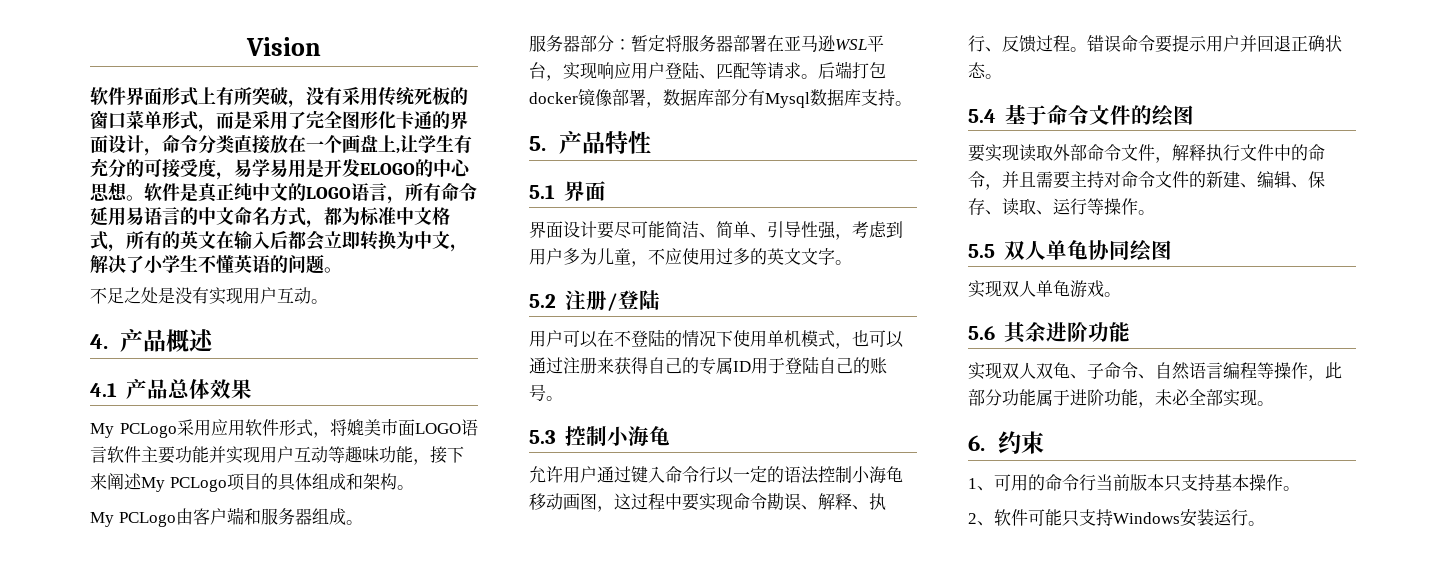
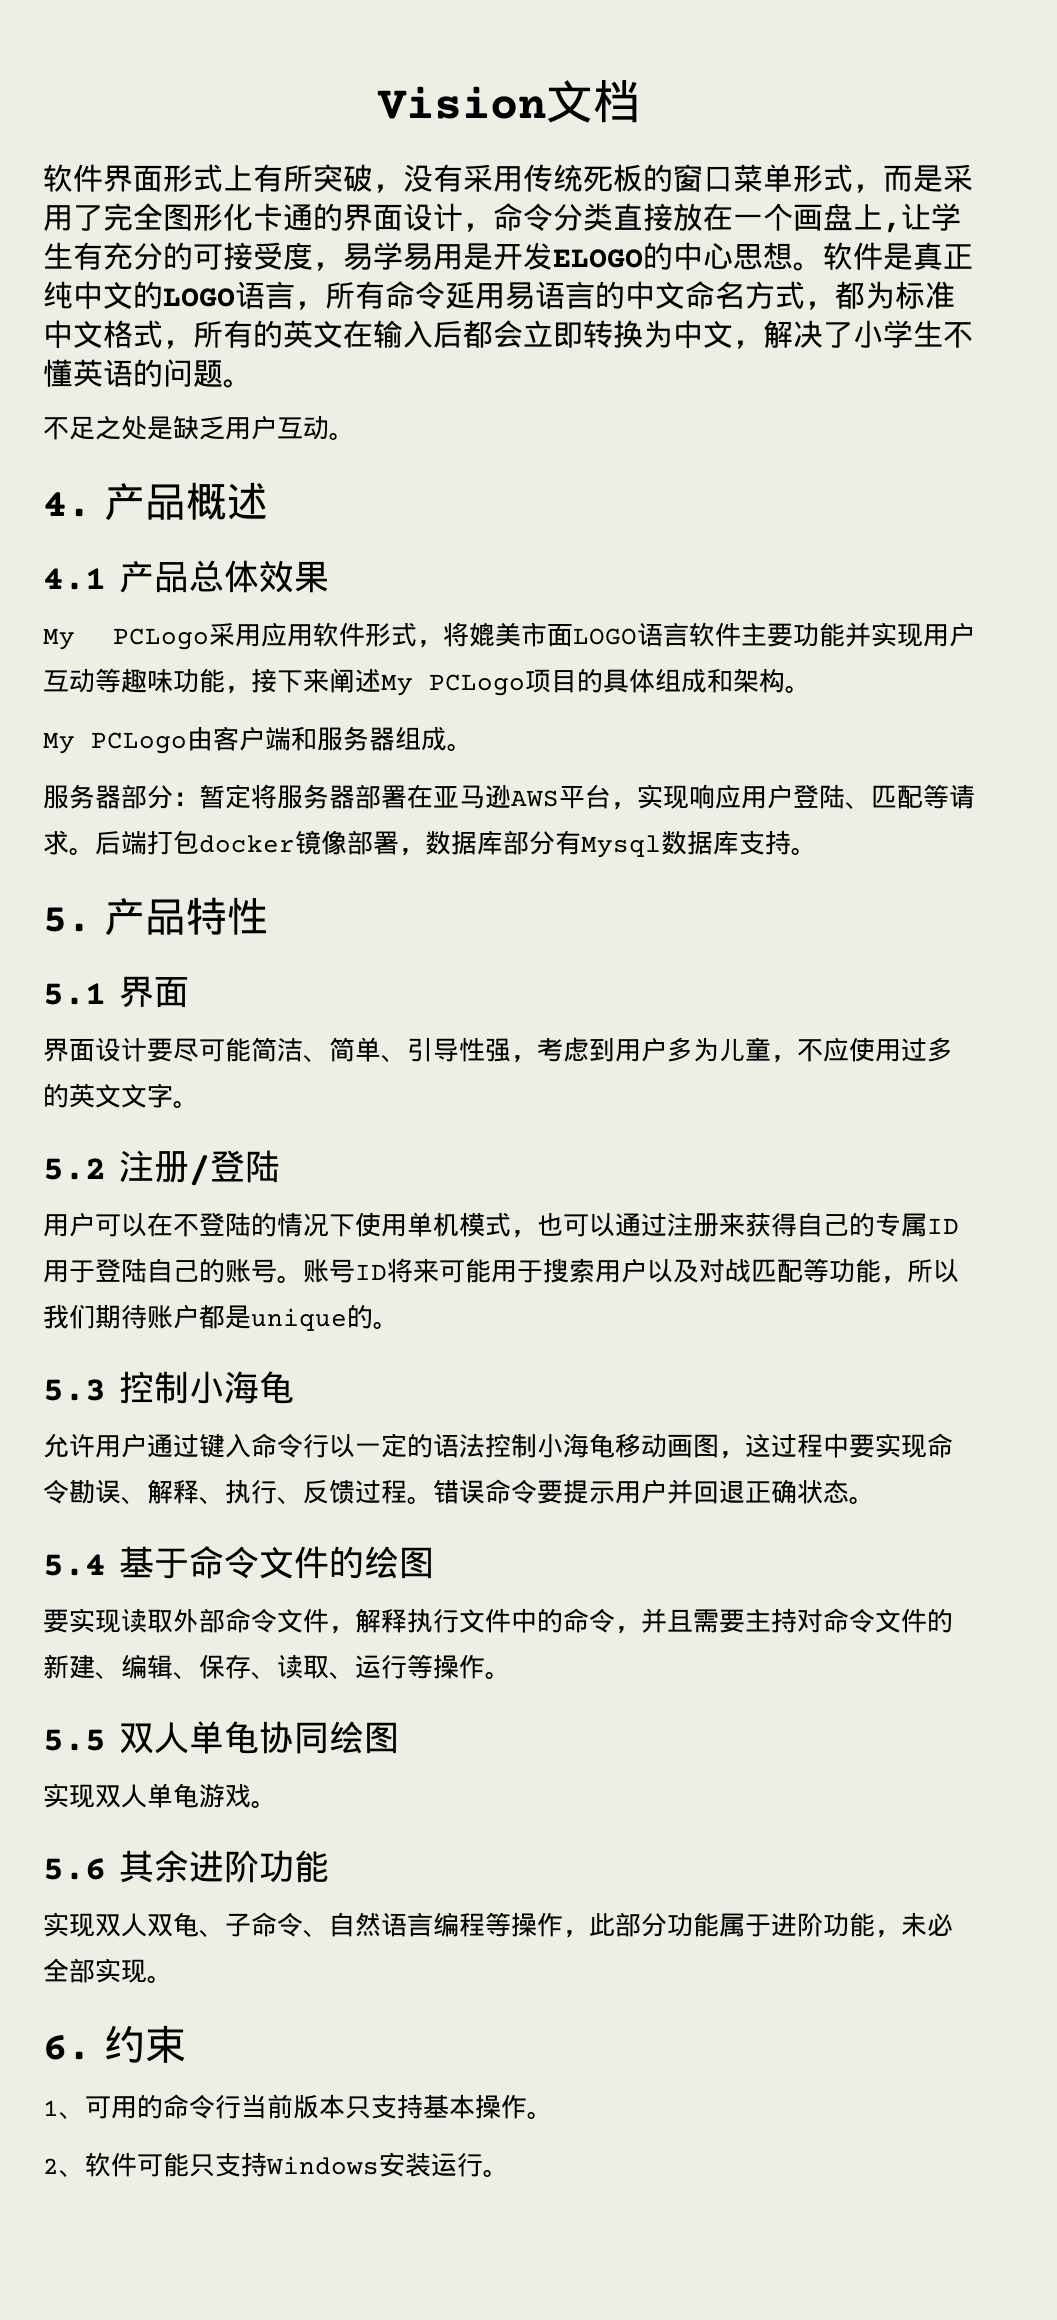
- Vision
+ Vision文档
- 不足之处是没有实现用户互动。
+ 不足之处是缺乏用户互动。
- 服务器部分：暂定将服务器部署在亚马逊WSL平台，实现响应用户登陆、匹配等请求。
+ 服务器部分：暂定将服务器部署在亚马逊AWS平台，实现响应用户登陆、匹配等请求。
+ 账号ID将来可能用于搜索用户以及对战匹配等功能，所以我们期待账户都是unique的。

